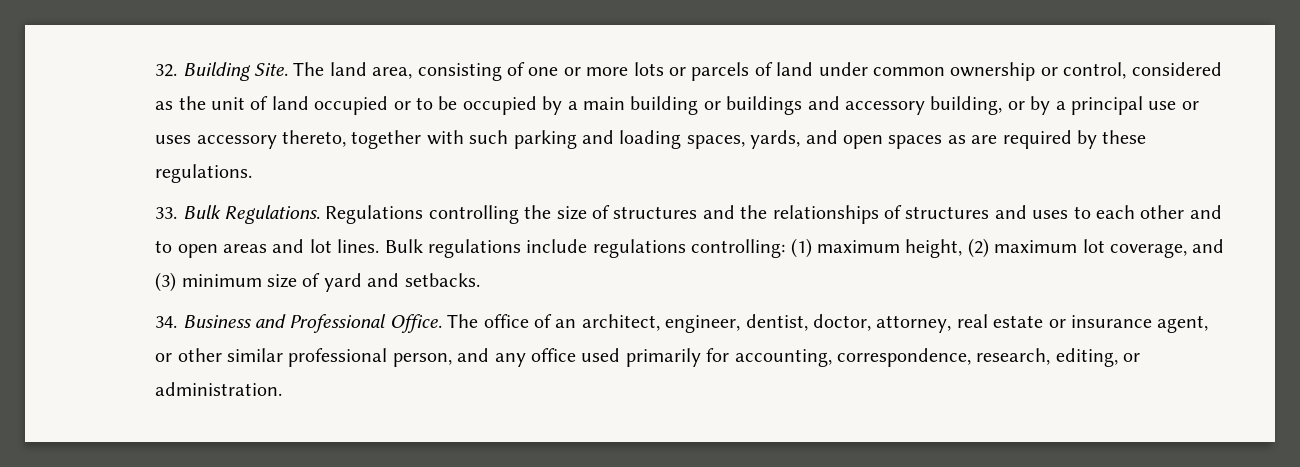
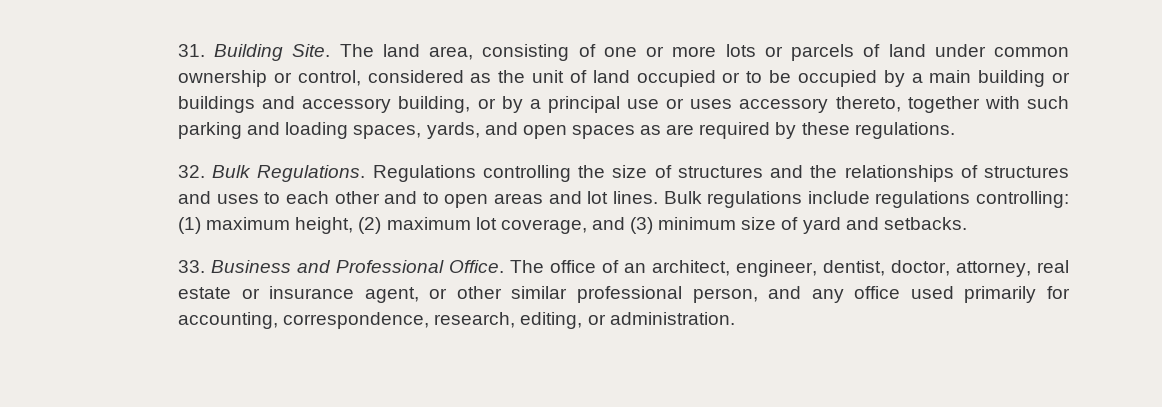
- 32. Building Site.
+ 31. Building Site.
- 33. Bulk Regulations.
+ 32. Bulk Regulations.
- 34. Business and Professional Office.
+ 33. Business and Professional Office.

